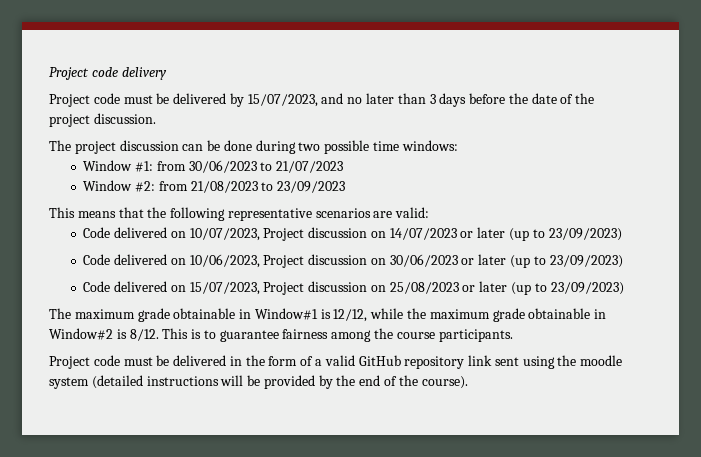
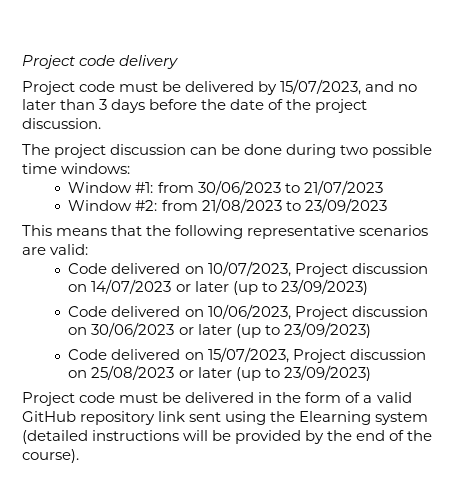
- The maximum grade obtainable in Window#1 is 12/12, while the maximum grade obtainable in Window#2 is 8/12. This is to guarantee fairness among the course participants.
- Project code must be delivered in the form of a valid GitHub repository link sent using the moodle system (detailed instructions will be provided by the end of the course).
+ Project code must be delivered in the form of a valid GitHub repository link sent using the Elearning system (detailed instructions will be provided by the end of the course).

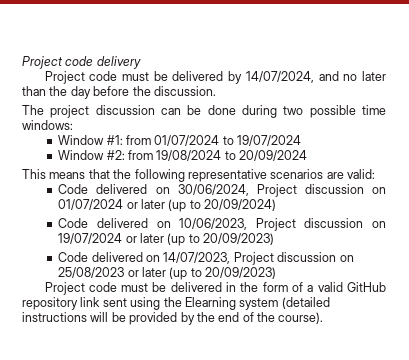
- Project code must be delivered by 15/07/2023, and no later than 3 days before the date of the project discussion.
+ Project code must be delivered by 14/07/2024, and no later than the day before the discussion.
- Window #1: from 30/06/2023 to 21/07/2023
+ Window #1: from 01/07/2024 to 19/07/2024
- Window #2: from 21/08/2023 to 23/09/2023
+ Window #2: from 19/08/2024 to 20/09/2024
- Code delivered on 10/07/2023, Project discussion on 14/07/2023 or later (up to 23/09/2023)
+ Code delivered on 30/06/2024, Project discussion on 01/07/2024 or later (up to 20/09/2024)
- Code delivered on 10/06/2023, Project discussion on 30/06/2023 or later (up to 23/09/2023)
- Code delivered on 15/07/2023, Project discussion on 25/08/2023 or later (up to 23/09/2023)
+ Code delivered on 10/06/2023, Project discussion on 19/07/2024 or later (up to 20/09/2023)
+ Code delivered on 14/07/2023, Project discussion on 25/08/2023 or later (up to 20/09/2023)

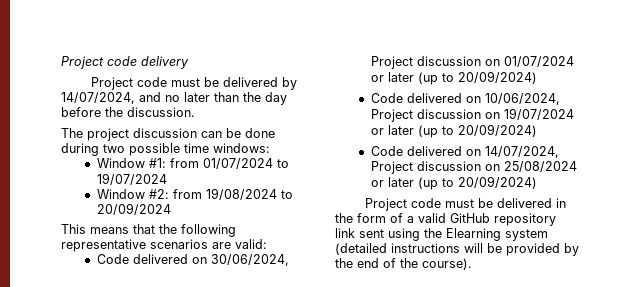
- Code delivered on 10/06/2023, Project discussion on 19/07/2024 or later (up to 20/09/2023)
- Code delivered on 14/07/2023, Project discussion on 25/08/2023 or later (up to 20/09/2023)
+ Code delivered on 10/06/2024, Project discussion on 19/07/2024 or later (up to 20/09/2024)
+ Code delivered on 14/07/2024, Project discussion on 25/08/2024 or later (up to 20/09/2024)

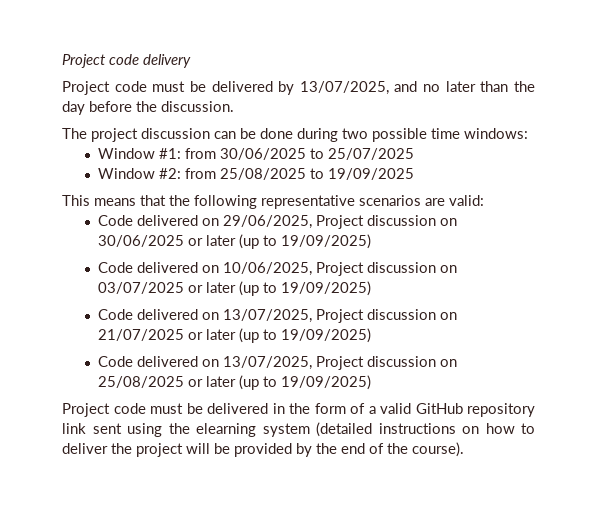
- Project code must be delivered by 14/07/2024, and no later than the day before the discussion.
+ Project code must be delivered by 13/07/2025, and no later than the day before the discussion.
- Window #1: from 01/07/2024 to 19/07/2024
+ Window #1: from 30/06/2025 to 25/07/2025
- Window #2: from 19/08/2024 to 20/09/2024
+ Window #2: from 25/08/2025 to 19/09/2025
- Code delivered on 30/06/2024, Project discussion on 01/07/2024 or later (up to 20/09/2024)
- Code delivered on 10/06/2024, Project discussion on 19/07/2024 or later (up to 20/09/2024)
- Code delivered on 14/07/2024, Project discussion on 25/08/2024 or later (up to 20/09/2024)
+ Code delivered on 29/06/2025, Project discussion on 30/06/2025 or later (up to 19/09/2025)
+ Code delivered on 10/06/2025, Project discussion on 03/07/2025 or later (up to 19/09/2025)
+ Code delivered on 13/07/2025, Project discussion on 21/07/2025 or later (up to 19/09/2025)
+ Code delivered on 13/07/2025, Project discussion on 25/08/2025 or later (up to 19/09/2025)
- Project code must be delivered in the form of a valid GitHub repository link sent using the Elearning system (detailed instructions will be provided by the end of the course).
+ Project code must be delivered in the form of a valid GitHub repository link sent using the elearning system (detailed instructions on how to deliver the project will be provided by the end of the course).

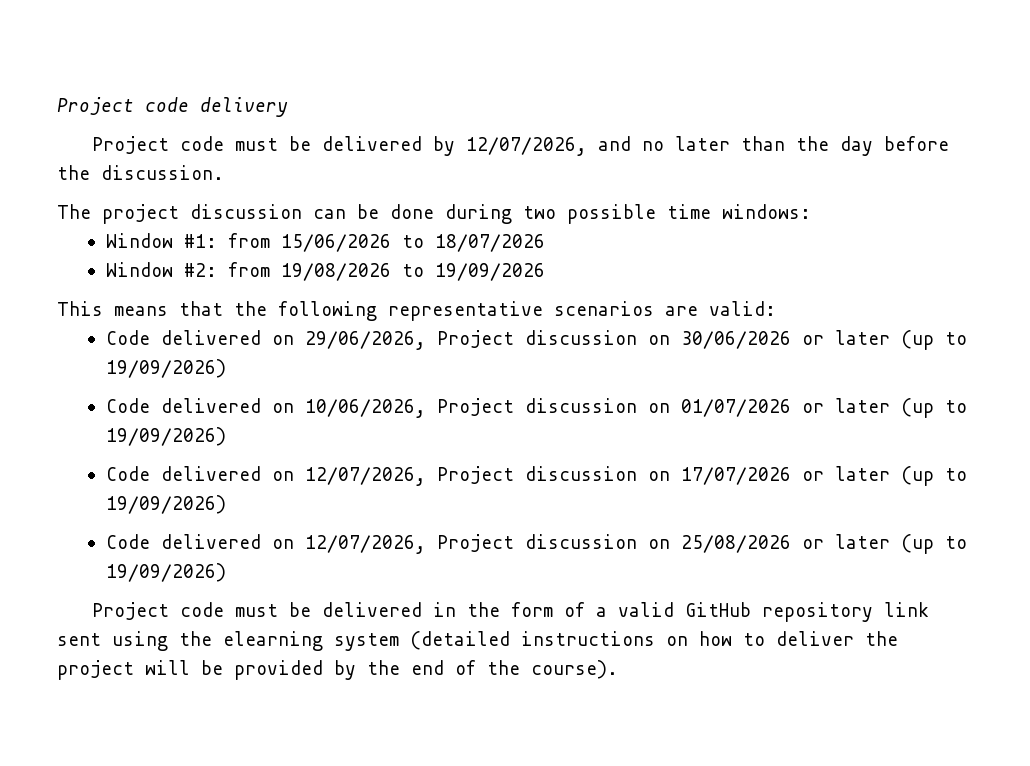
- Project code must be delivered by 13/07/2025, and no later than the day before the discussion.
+ Project code must be delivered by 12/07/2026, and no later than the day before the discussion.
- Window #1: from 30/06/2025 to 25/07/2025
+ Window #1: from 15/06/2026 to 18/07/2026
- Window #2: from 25/08/2025 to 19/09/2025
+ Window #2: from 19/08/2026 to 19/09/2026
- Code delivered on 29/06/2025, Project discussion on 30/06/2025 or later (up to 19/09/2025)
- Code delivered on 10/06/2025, Project discussion on 03/07/2025 or later (up to 19/09/2025)
- Code delivered on 13/07/2025, Project discussion on 21/07/2025 or later (up to 19/09/2025)
- Code delivered on 13/07/2025, Project discussion on 25/08/2025 or later (up to 19/09/2025)
+ Code delivered on 29/06/2026, Project discussion on 30/06/2026 or later (up to 19/09/2026)
+ Code delivered on 10/06/2026, Project discussion on 01/07/2026 or later (up to 19/09/2026)
+ Code delivered on 12/07/2026, Project discussion on 17/07/2026 or later (up to 19/09/2026)
+ Code delivered on 12/07/2026, Project discussion on 25/08/2026 or later (up to 19/09/2026)

